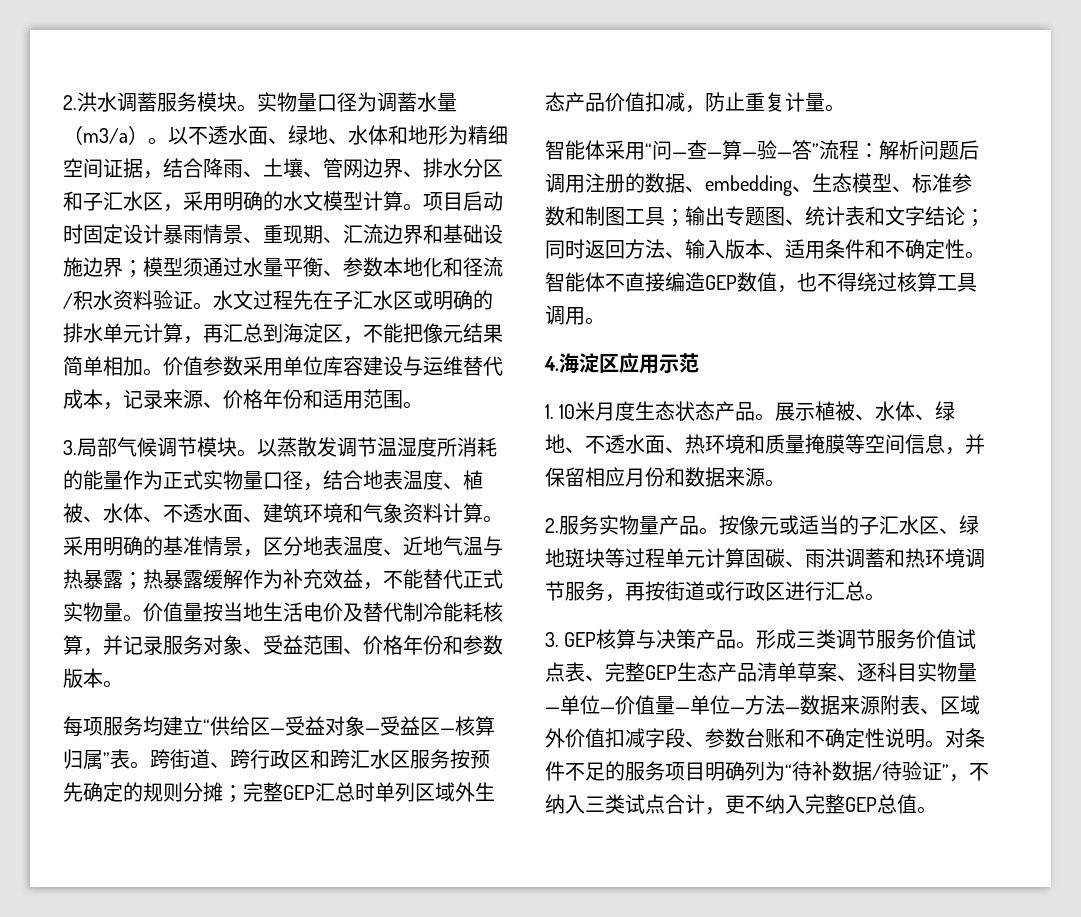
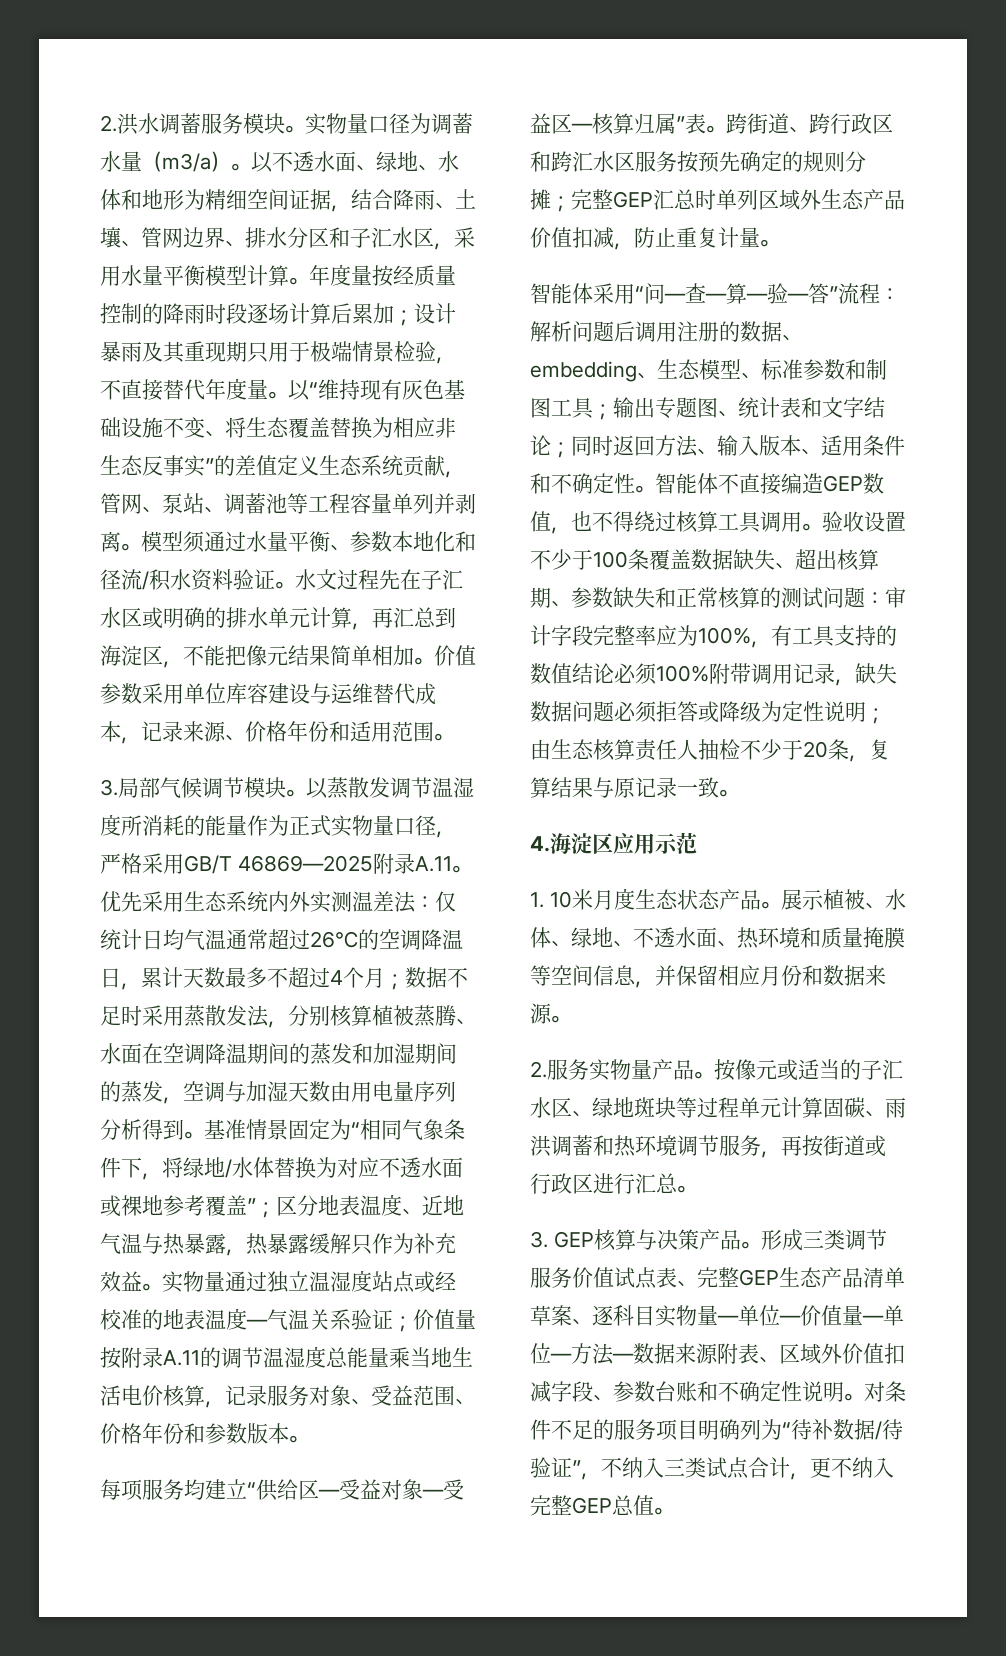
- 以不透水面、绿地、水体和地形为精细空间证据，结合降雨、土壤、管网边界、排水分区和子汇水区，采用明确的水文模型计算。项目启动时固定设计暴雨情景、重现期、汇流边界和基础设施边界；模型须通过水量平衡、参数本地化和径流/积水资料验证。
+ 以不透水面、绿地、水体和地形为精细空间证据，结合降雨、土壤、管网边界、排水分区和子汇水区，采用水量平衡模型计算。年度量按经质量控制的降雨时段逐场计算后累加；设计暴雨及其重现期只用于极端情景检验，不直接替代年度量。以“维持现有灰色基础设施不变、将生态覆盖替换为相应非生态反事实”的差值定义生态系统贡献，管网、泵站、调蓄池等工程容量单列并剥离。模型须通过水量平衡、参数本地化和径流/积水资料验证。
- 以蒸散发调节温湿度所消耗的能量作为正式实物量口径，结合地表温度、植被、水体、不透水面、建筑环境和气象资料计算。采用明确的基准情景，区分地表温度、近地气温与热暴露；热暴露缓解作为补充效益，不能替代正式实物量。价值量按当地生活电价及替代制冷能耗核算，并记录服务对象、受益范围、价格年份和参数版本。
+ 以蒸散发调节温湿度所消耗的能量作为正式实物量口径，严格采用GB/T 46869—2025附录A.11。优先采用生态系统内外实测温差法：仅统计日均气温通常超过26℃的空调降温日，累计天数最多不超过4个月；数据不足时采用蒸散发法，分别核算植被蒸腾、水面在空调降温期间的蒸发和加湿期间的蒸发，空调与加湿天数由用电量序列分析得到。基准情景固定为“相同气象条件下，将绿地/水体替换为对应不透水面或裸地参考覆盖”；区分地表温度、近地气温与热暴露，热暴露缓解只作为补充效益。实物量通过独立温湿度站点或经校准的地表温度—气温关系验证；价值量按附录A.11的调节温湿度总能量乘当地生活电价核算，记录服务对象、受益范围、价格年份和参数版本。
+ 验收设置不少于100条覆盖数据缺失、超出核算期、参数缺失和正常核算的测试问题：审计字段完整率应为100%，有工具支持的数值结论必须100%附带调用记录，缺失数据问题必须拒答或降级为定性说明；由生态核算责任人抽检不少于20条，复算结果与原记录一致。

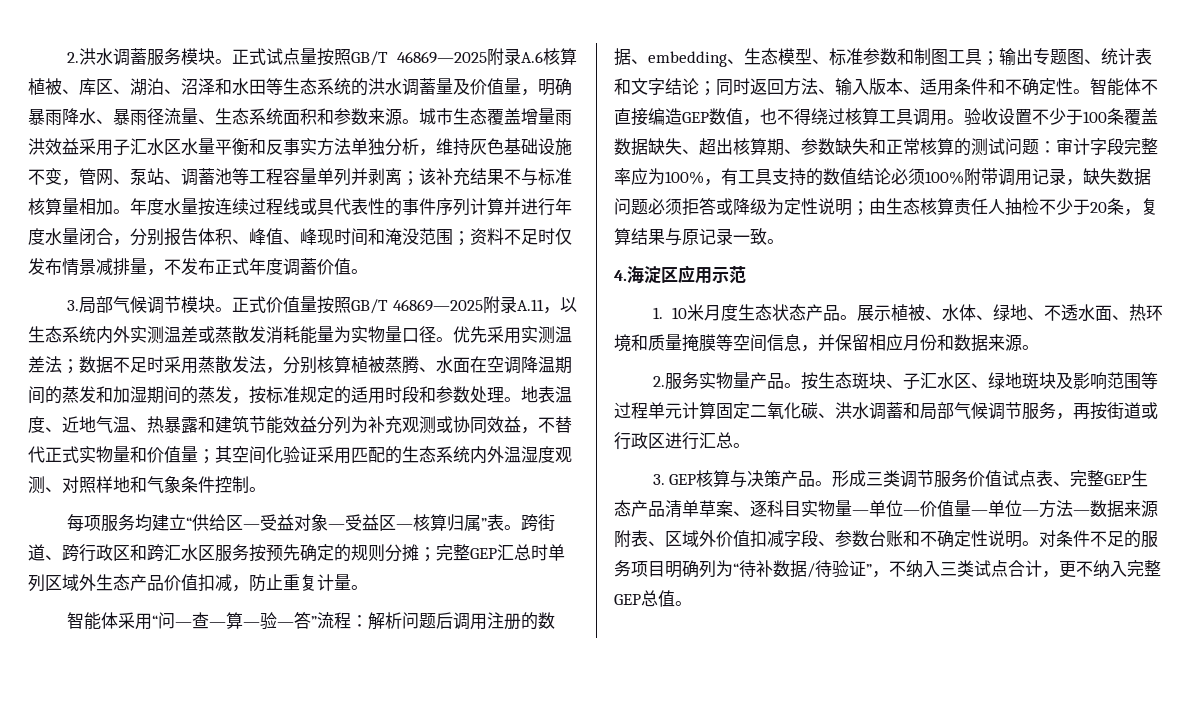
- 实物量口径为调蓄水量（m3/a）。以不透水面、绿地、水体和地形为精细空间证据，结合降雨、土壤、管网边界、排水分区和子汇水区，采用水量平衡模型计算。年度量按经质量控制的降雨时段逐场计算后累加；设计暴雨及其重现期只用于极端情景检验，不直接替代年度量。以“维持现有灰色基础设施不变、将生态覆盖替换为相应非生态反事实”的差值定义生态系统贡献，管网、泵站、调蓄池等工程容量单列并剥离。模型须通过水量平衡、参数本地化和径流/积水资料验证。水文过程先在子汇水区或明确的排水单元计算，再汇总到海淀区，不能把像元结果简单相加。价值参数采用单位库容建设与运维替代成本，记录来源、价格年份和适用范围。
+ 正式试点量按照GB/T 46869—2025附录A.6核算植被、库区、湖泊、沼泽和水田等生态系统的洪水调蓄量及价值量，明确暴雨降水、暴雨径流量、生态系统面积和参数来源。城市生态覆盖增量雨洪效益采用子汇水区水量平衡和反事实方法单独分析，维持灰色基础设施不变，管网、泵站、调蓄池等工程容量单列并剥离；该补充结果不与标准核算量相加。年度水量按连续过程线或具代表性的事件序列计算并进行年度水量闭合，分别报告体积、峰值、峰现时间和淹没范围；资料不足时仅发布情景减排量，不发布正式年度调蓄价值。
- 以蒸散发调节温湿度所消耗的能量作为正式实物量口径，严格采用GB/T 46869—2025附录A.11。优先采用生态系统内外实测温差法：仅统计日均气温通常超过26℃的空调降温日，累计天数最多不超过4个月；数据不足时采用蒸散发法，分别核算植被蒸腾、水面在空调降温期间的蒸发和加湿期间的蒸发，空调与加湿天数由用电量序列分析得到。基准情景固定为“相同气象条件下，将绿地/水体替换为对应不透水面或裸地参考覆盖”；区分地表温度、近地气温与热暴露，热暴露缓解只作为补充效益。实物量通过独立温湿度站点或经校准的地表温度—气温关系验证；价值量按附录A.11的调节温湿度总能量乘当地生活电价核算，记录服务对象、受益范围、价格年份和参数版本。
+ 正式价值量按照GB/T 46869—2025附录A.11，以生态系统内外实测温差或蒸散发消耗能量为实物量口径。优先采用实测温差法；数据不足时采用蒸散发法，分别核算植被蒸腾、水面在空调降温期间的蒸发和加湿期间的蒸发，按标准规定的适用时段和参数处理。地表温度、近地气温、热暴露和建筑节能效益分列为补充观测或协同效益，不替代正式实物量和价值量；其空间化验证采用匹配的生态系统内外温湿度观测、对照样地和气象条件控制。
- 按像元或适当的子汇水区、绿地斑块等过程单元计算固碳、雨洪调蓄和热环境调节服务，再按街道或行政区进行汇总。
+ 按生态斑块、子汇水区、绿地斑块及影响范围等过程单元计算固定二氧化碳、洪水调蓄和局部气候调节服务，再按街道或行政区进行汇总。

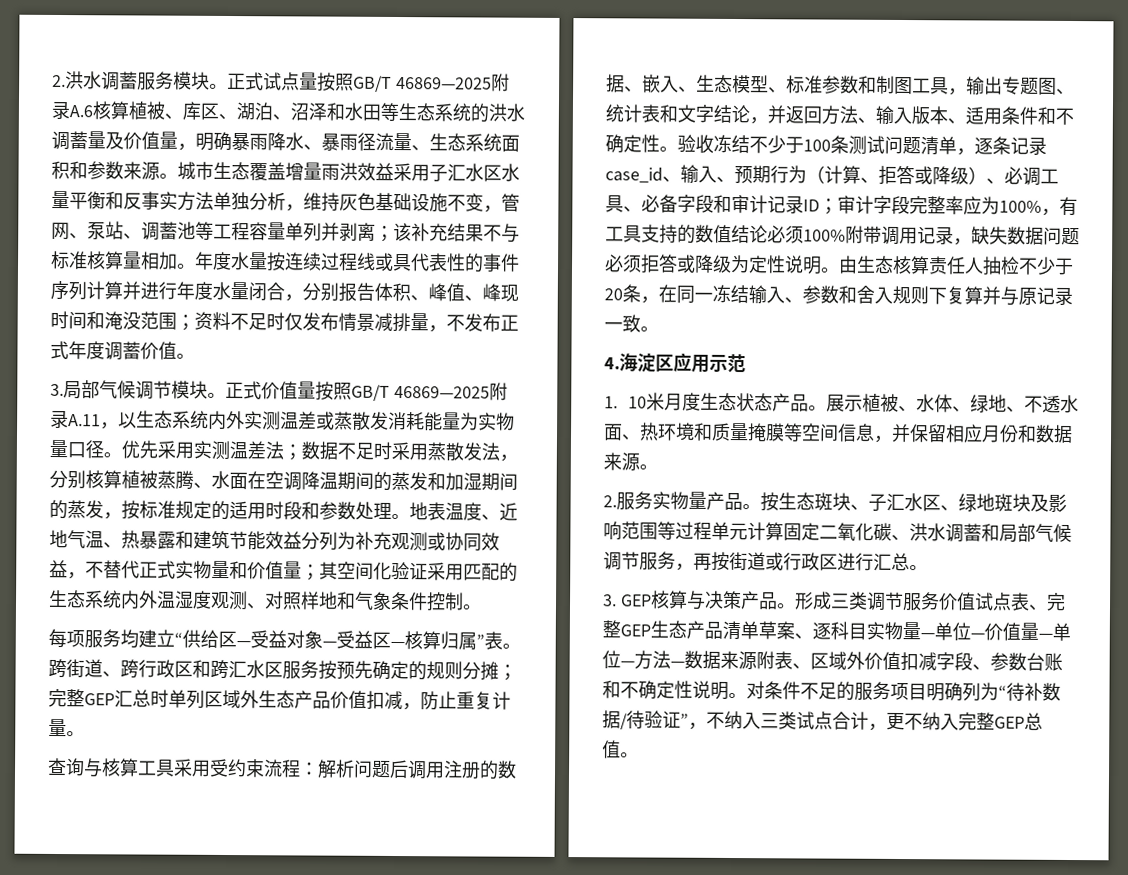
- 智能体采用“问—查—算—验—答”流程：解析问题后调用注册的数据、embedding、生态模型、标准参数和制图工具；输出专题图、统计表和文字结论；同时返回方法、输入版本、适用条件和不确定性。
+ 查询与核算工具采用受约束流程：解析问题后调用注册的数据、嵌入、生态模型、标准参数和制图工具，输出专题图、统计表和文字结论，并返回方法、输入版本、适用条件和不确定性。
- 智能体不直接编造GEP数值，也不得绕过核算工具调用。验收设置不少于100条覆盖数据缺失、超出核算期、参数缺失和正常核算的测试问题：审计字段完整率应为100%，有工具支持的数值结论必须100%附带调用记录，缺失数据问题必须拒答或降级为定性说明；由生态核算责任人抽检不少于20条，复算结果与原记录一致。
+ 验收冻结不少于100条测试问题清单，逐条记录case_id、输入、预期行为（计算、拒答或降级）、必调工具、必备字段和审计记录ID；审计字段完整率应为100%，有工具支持的数值结论必须100%附带调用记录，缺失数据问题必须拒答或降级为定性说明。由生态核算责任人抽检不少于20条，在同一冻结输入、参数和舍入规则下复算并与原记录一致。

